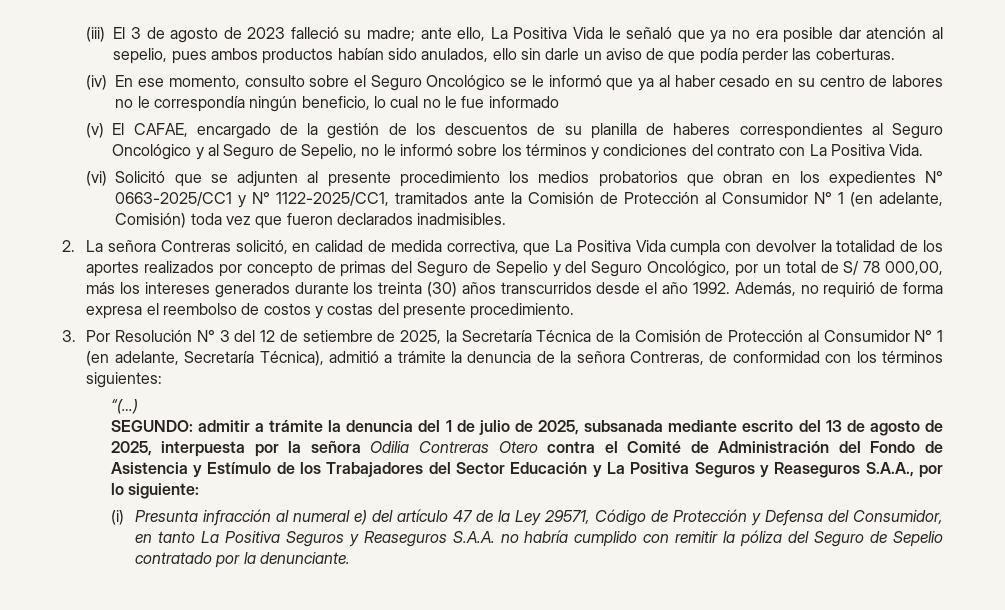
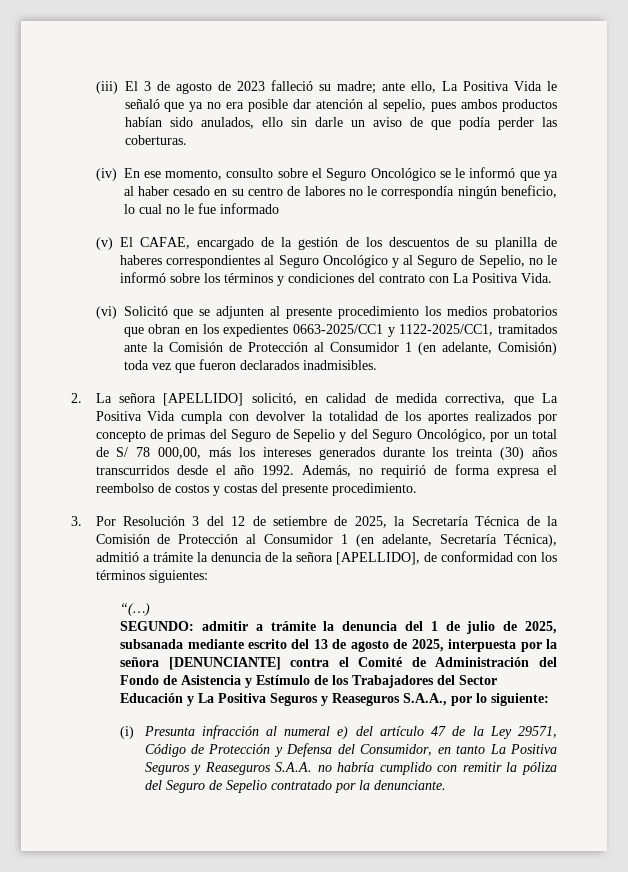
- (vi) Solicitó que se adjunten al presente procedimiento los medios probatorios que obran en los expedientes N° 0663-2025/CC1 y N° 1122-2025/CC1, tramitados ante la Comisión de Protección al Consumidor N° 1 (en adelante, Comisión) toda vez que fueron declarados inadmisibles.
+ (vi) Solicitó que se adjunten al presente procedimiento los medios probatorios que obran en los expedientes 0663-2025/CC1 y 1122-2025/CC1, tramitados ante la Comisión de Protección al Consumidor 1 (en adelante, Comisión) toda vez que fueron declarados inadmisibles.
- 2. La señora Contreras solicitó, en calidad de medida correctiva, que La Positiva Vida cumpla con devolver la totalidad de los aportes realizados por concepto de primas del Seguro de Sepelio y del Seguro Oncológico, por un total de S/ 78 000,00, más los intereses generados durante los treinta (30) años transcurridos desde el año 1992.
+ 2. La señora [APELLIDO] solicitó, en calidad de medida correctiva, que La Positiva Vida cumpla con devolver la totalidad de los aportes realizados por concepto de primas del Seguro de Sepelio y del Seguro Oncológico, por un total de S/ 78 000,00, más los intereses generados durante los treinta (30) años transcurridos desde el año 1992.
- 3. Por Resolución N° 3 del 12 de setiembre de 2025, la Secretaría Técnica de la Comisión de Protección al Consumidor N° 1 (en adelante, Secretaría Técnica), admitió a trámite la denuncia de la señora Contreras, de conformidad con los términos siguientes:
+ 3. Por Resolución 3 del 12 de setiembre de 2025, la Secretaría Técnica de la Comisión de Protección al Consumidor 1 (en adelante, Secretaría Técnica), admitió a trámite la denuncia de la señora [APELLIDO], de conformidad con los términos siguientes:
- SEGUNDO: admitir a trámite la denuncia del 1 de julio de 2025, subsanada mediante escrito del 13 de agosto de 2025, interpuesta por la señora Odilia Contreras Otero contra el Comité de Administración del Fondo de Asistencia y Estímulo de los Trabajadores del Sector Educación y La Positiva Seguros y Reaseguros S.A.A., por lo siguiente:
+ SEGUNDO: admitir a trámite la denuncia del 1 de julio de 2025, subsanada mediante escrito del 13 de agosto de 2025, interpuesta por la señora [DENUNCIANTE] contra el Comité de Administración del Fondo de Asistencia y Estímulo de los Trabajadores del Sector Educación y La Positiva Seguros y Reaseguros S.A.A., por lo siguiente:

